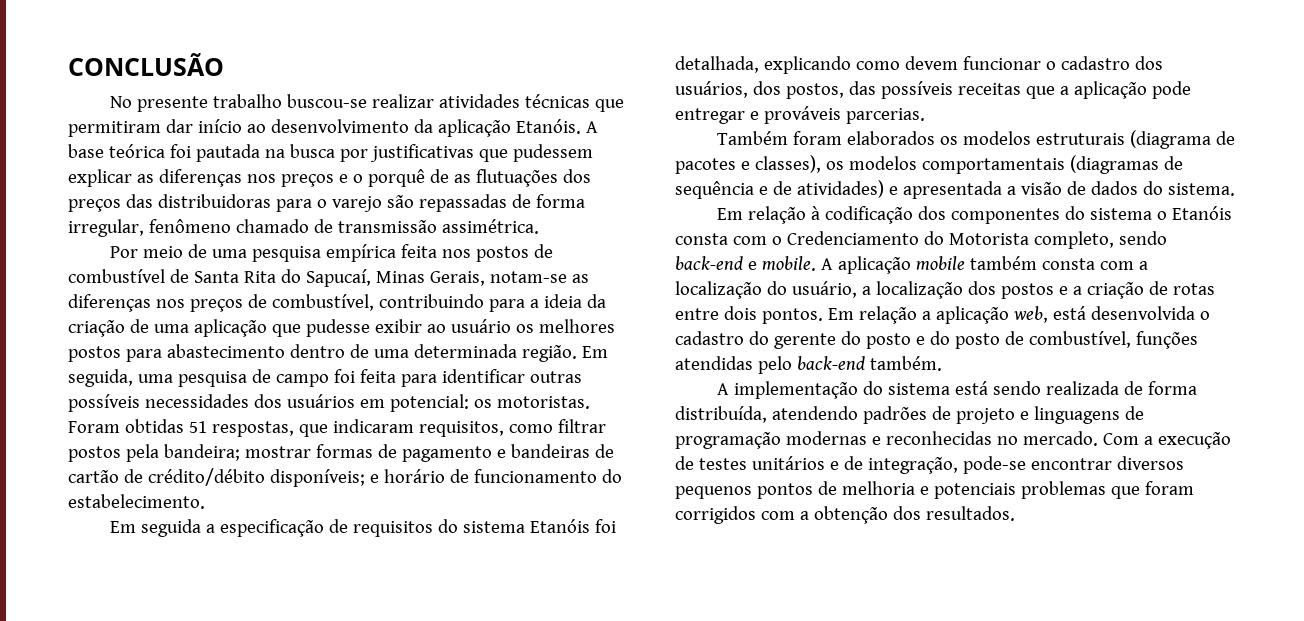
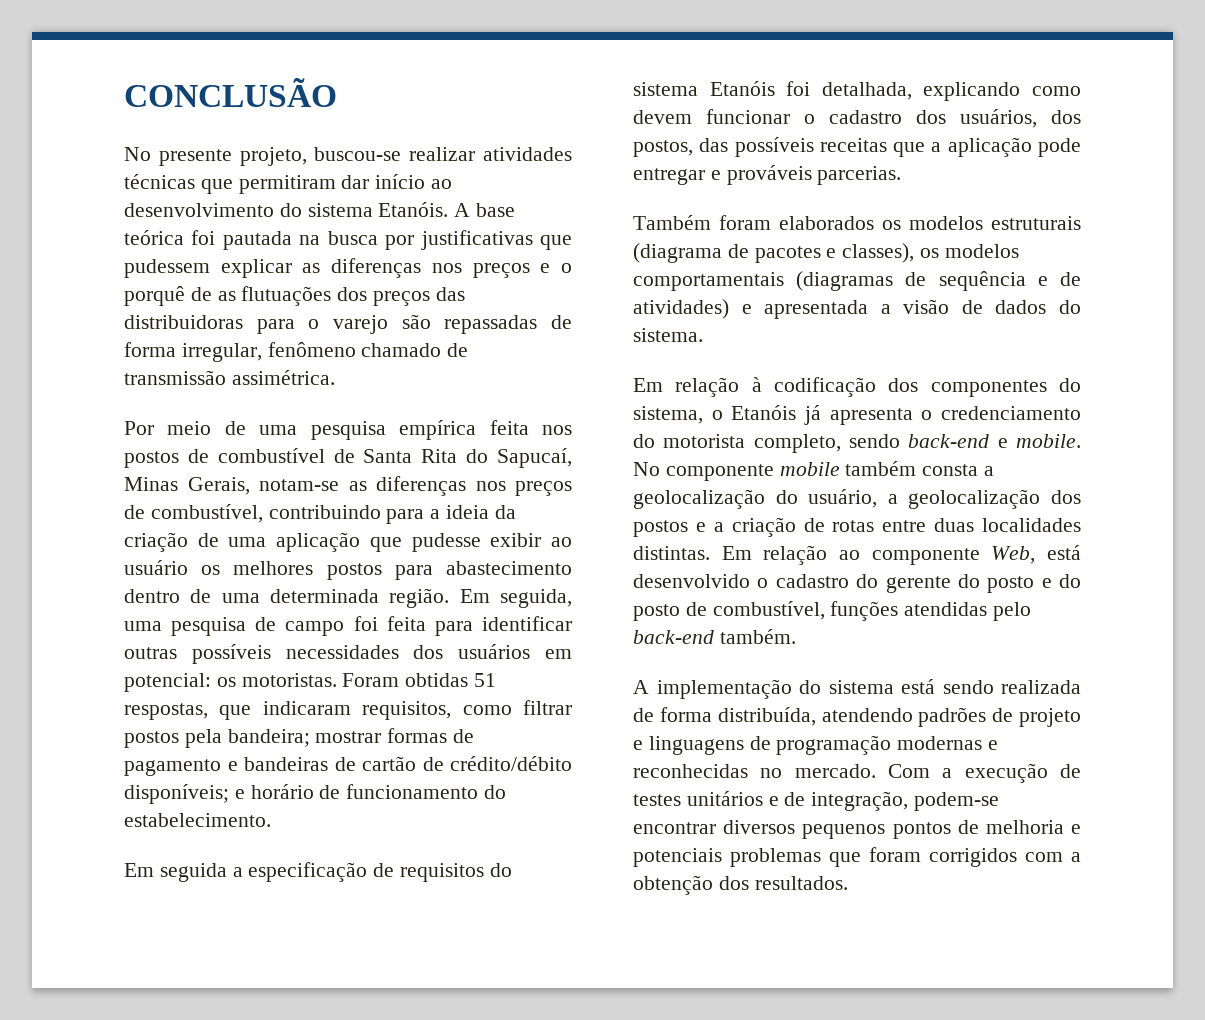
- No presente trabalho buscou-se realizar atividades técnicas que permitiram dar início ao desenvolvimento da aplicação Etanóis.
+ No presente projeto, buscou-se realizar atividades técnicas que permitiram dar início ao desenvolvimento do sistema Etanóis.
- Em relação à codificação dos componentes do sistema o Etanóis consta com o Credenciamento do Motorista completo, sendo back-end e mobile.
+ Em relação à codificação dos componentes do sistema, o Etanóis já apresenta o credenciamento do motorista completo, sendo back-end e mobile.
- A aplicação mobile também consta com a localização do usuário, a localização dos postos e a criação de rotas entre dois pontos. Em relação a aplicação web, está desenvolvida o cadastro do gerente do posto e do posto de combustível, funções atendidas pelo back-end também.
+ No componente mobile também consta a geolocalização do usuário, a geolocalização dos postos e a criação de rotas entre duas localidades distintas. Em relação ao componente Web, está desenvolvido o cadastro do gerente do posto e do posto de combustível, funções atendidas pelo back-end também.
- Com a execução de testes unitários e de integração, pode-se encontrar diversos pequenos pontos de melhoria e potenciais problemas que foram corrigidos com a obtenção dos resultados.
+ Com a execução de testes unitários e de integração, podem-se encontrar diversos pequenos pontos de melhoria e potenciais problemas que foram corrigidos com a obtenção dos resultados.

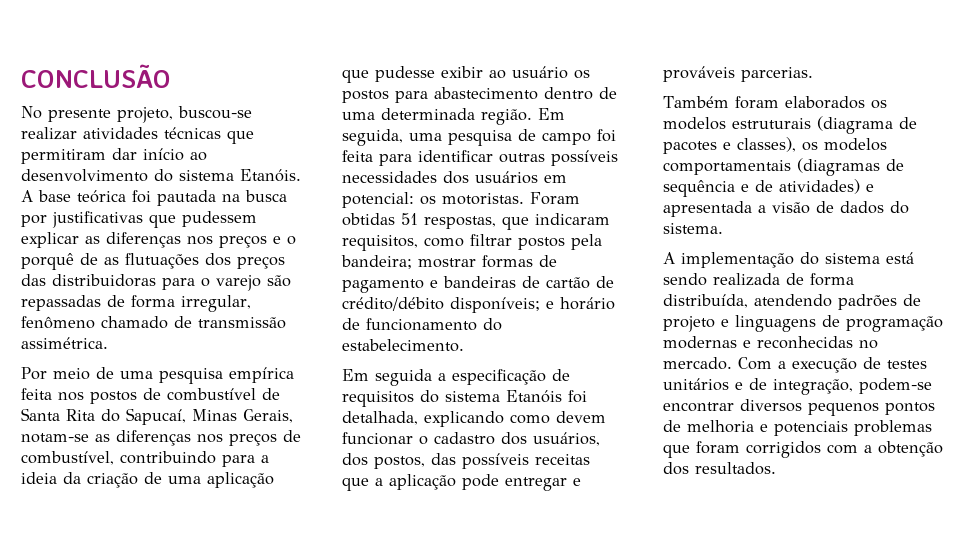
- Por meio de uma pesquisa empírica feita nos postos de combustível de Santa Rita do Sapucaí, Minas Gerais, notam-se as diferenças nos preços de combustível, contribuindo para a ideia da criação de uma aplicação que pudesse exibir ao usuário os melhores postos para abastecimento dentro de uma determinada região.
+ Por meio de uma pesquisa empírica feita nos postos de combustível de Santa Rita do Sapucaí, Minas Gerais, notam-se as diferenças nos preços de combustível, contribuindo para a ideia da criação de uma aplicação que pudesse exibir ao usuário os postos para abastecimento dentro de uma determinada região.
- Em relação à codificação dos componentes do sistema, o Etanóis já apresenta o credenciamento do motorista completo, sendo back-end e mobile. No componente mobile também consta a geolocalização do usuário, a geolocalização dos postos e a criação de rotas entre duas localidades distintas. Em relação ao componente Web, está desenvolvido o cadastro do gerente do posto e do posto de combustível, funções atendidas pelo back-end também.

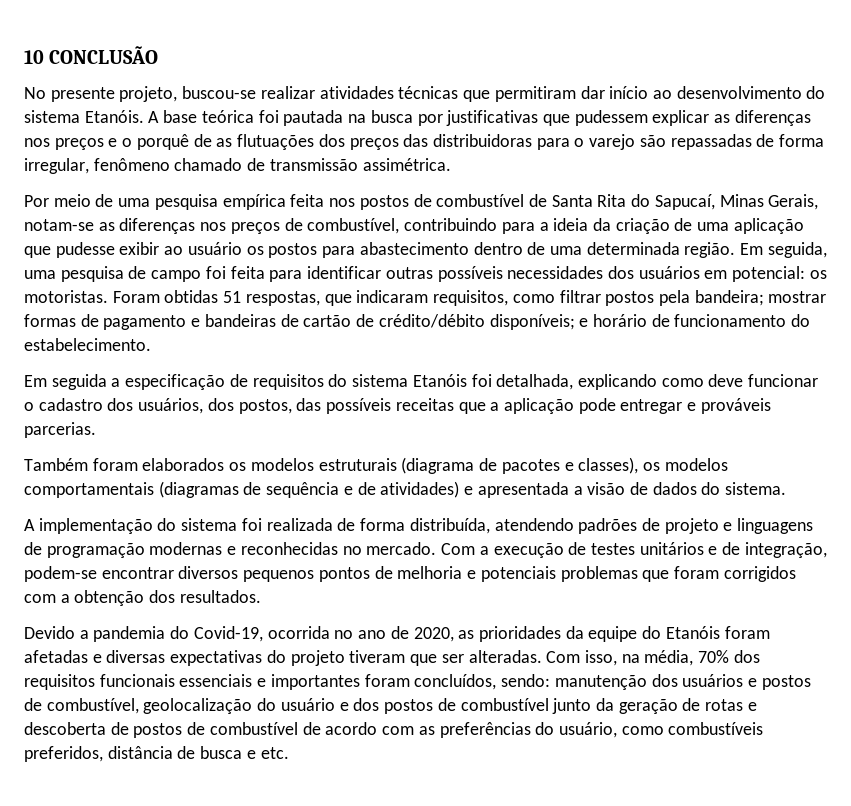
- CONCLUSÃO
+ 10 CONCLUSÃO
- Em seguida a especificação de requisitos do sistema Etanóis foi detalhada, explicando como devem funcionar o cadastro dos usuários, dos postos, das possíveis receitas que a aplicação pode entregar e prováveis parcerias.
+ Em seguida a especificação de requisitos do sistema Etanóis foi detalhada, explicando como deve funcionar o cadastro dos usuários, dos postos, das possíveis receitas que a aplicação pode entregar e prováveis parcerias.
- A implementação do sistema está sendo realizada de forma distribuída, atendendo padrões de projeto e linguagens de programação modernas e reconhecidas no mercado.
+ A implementação do sistema foi realizada de forma distribuída, atendendo padrões de projeto e linguagens de programação modernas e reconhecidas no mercado.
+ Devido a pandemia do Covid-19, ocorrida no ano de 2020, as prioridades da equipe do Etanóis foram afetadas e diversas expectativas do projeto tiveram que ser alteradas. Com isso, na média, 70% dos requisitos funcionais essenciais e importantes foram concluídos, sendo: manutenção dos usuários e postos de combustível, geolocalização do usuário e dos postos de combustível junto da geração de rotas e descoberta de postos de combustível de acordo com as preferências do usuário, como combustíveis preferidos, distância de busca e etc.

